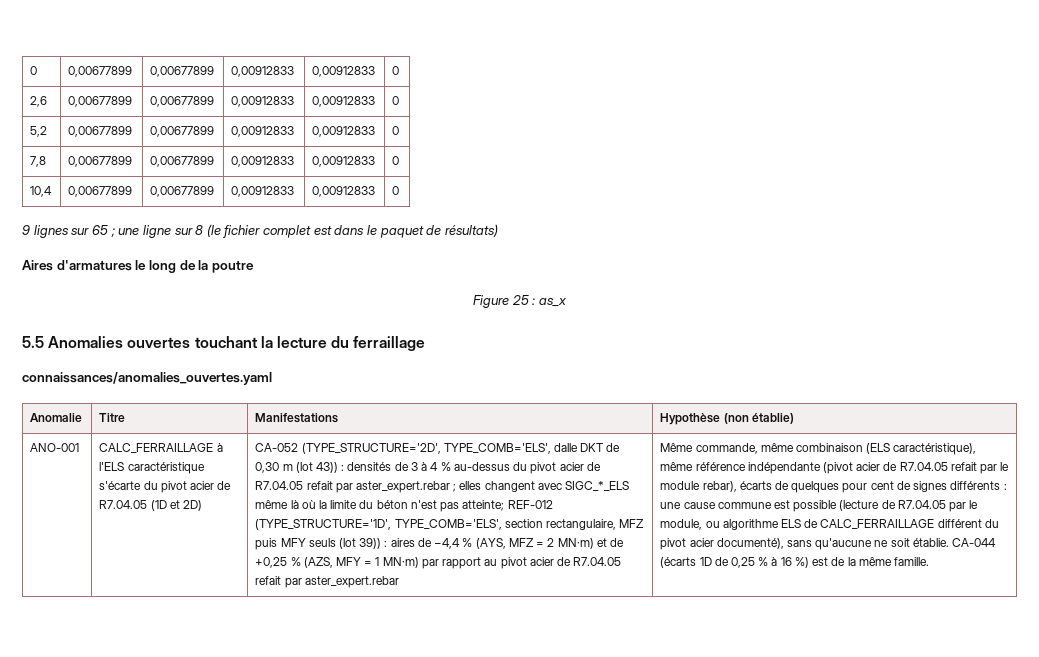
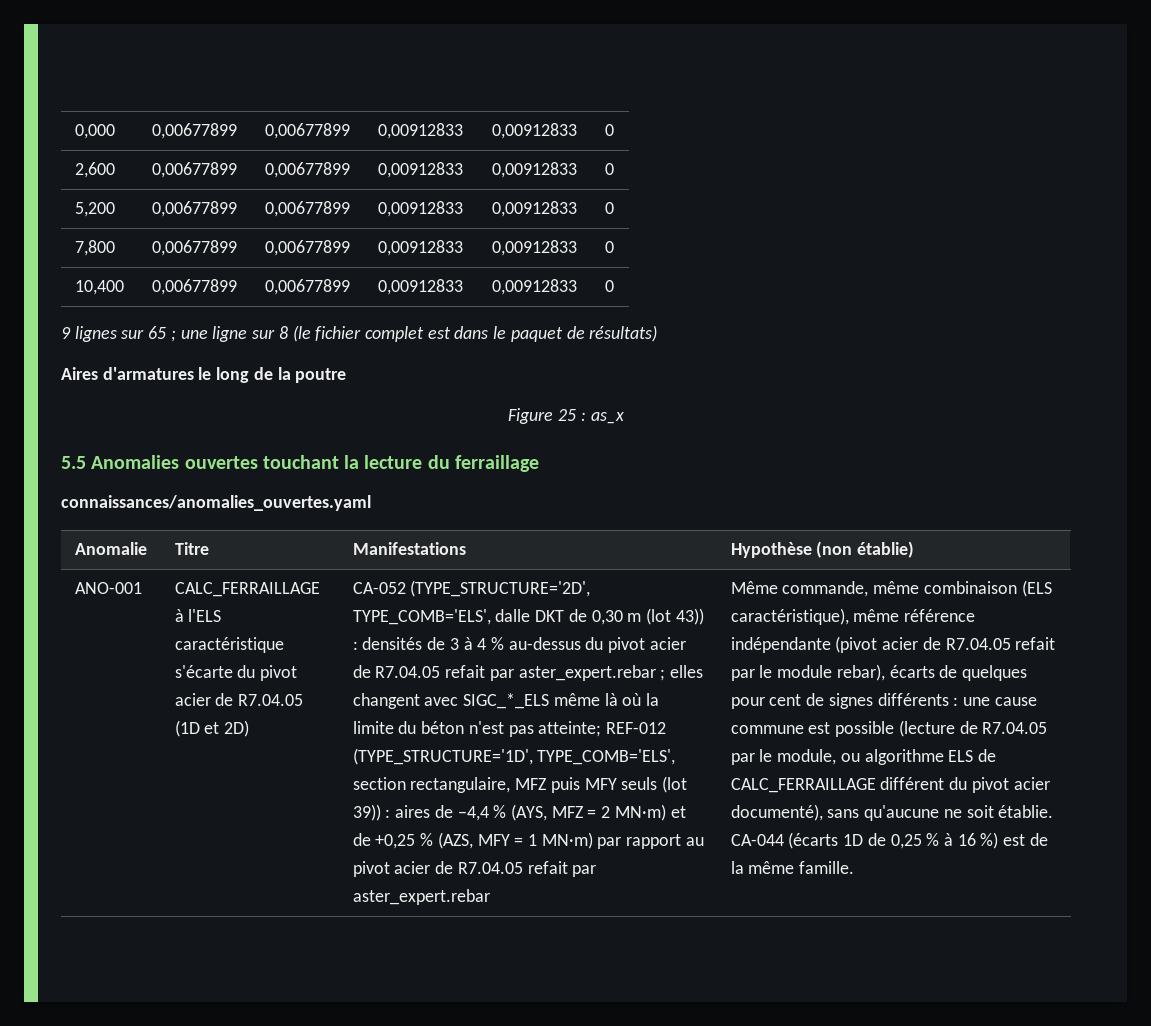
- 0 | 0,00677899 | 0,00677899 | 0,00912833 | 0,00912833 | 0
- 2,6 | 0,00677899 | 0,00677899 | 0,00912833 | 0,00912833 | 0
- 5,2 | 0,00677899 | 0,00677899 | 0,00912833 | 0,00912833 | 0
- 7,8 | 0,00677899 | 0,00677899 | 0,00912833 | 0,00912833 | 0
- 10,4 | 0,00677899 | 0,00677899 | 0,00912833 | 0,00912833 | 0
+ 0,000 | 0,00677899 | 0,00677899 | 0,00912833 | 0,00912833 | 0
+ 2,600 | 0,00677899 | 0,00677899 | 0,00912833 | 0,00912833 | 0
+ 5,200 | 0,00677899 | 0,00677899 | 0,00912833 | 0,00912833 | 0
+ 7,800 | 0,00677899 | 0,00677899 | 0,00912833 | 0,00912833 | 0
+ 10,400 | 0,00677899 | 0,00677899 | 0,00912833 | 0,00912833 | 0

